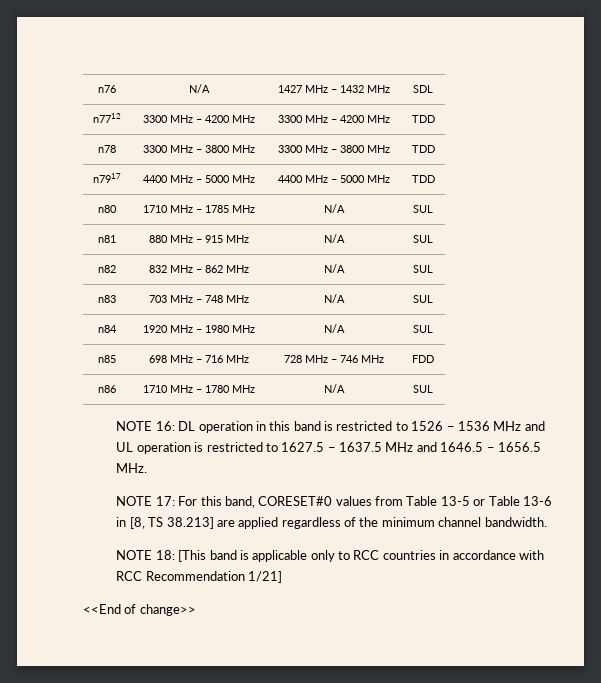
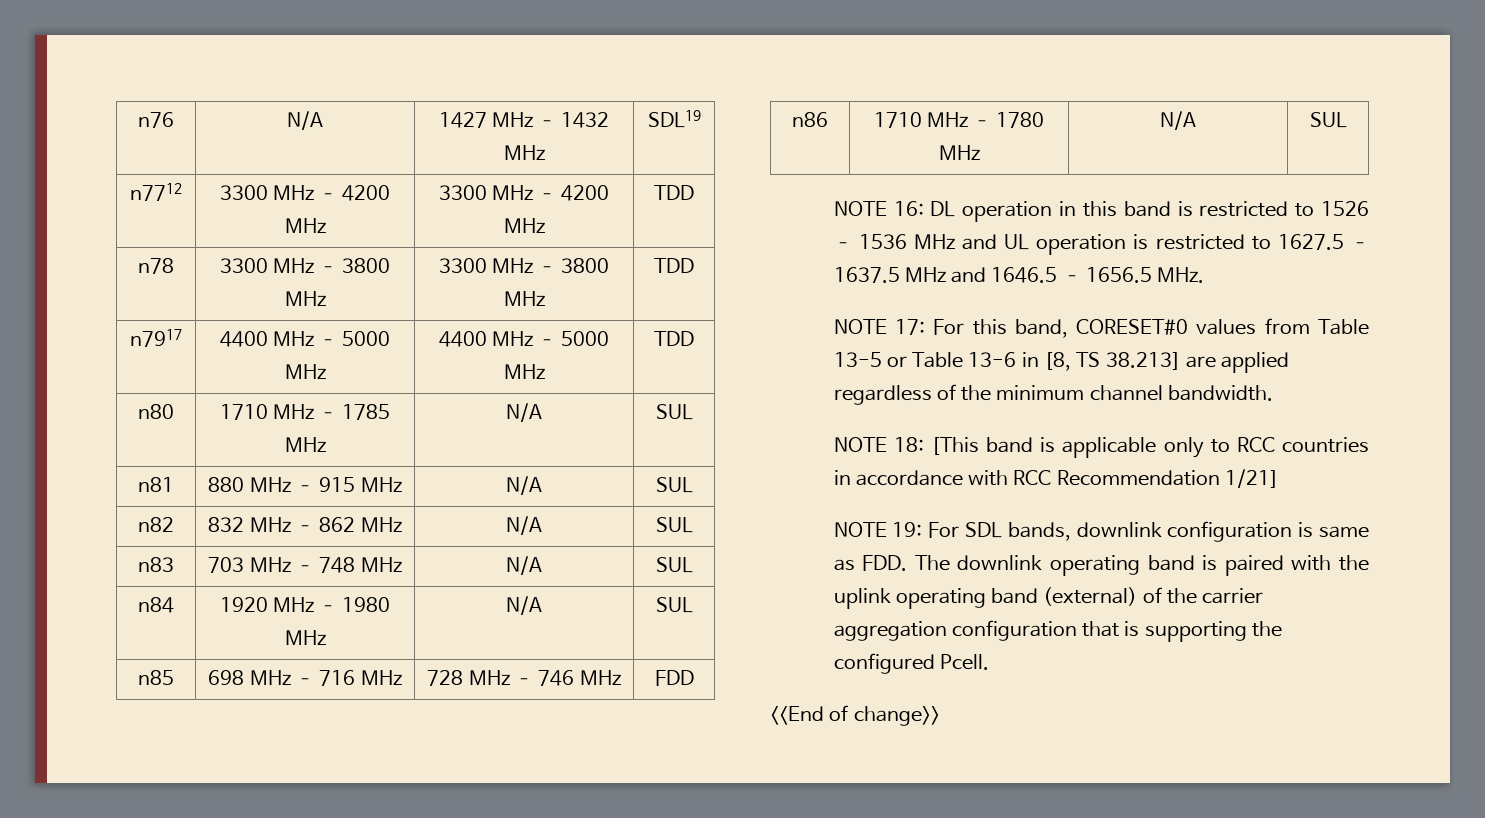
- n76 | N/A | 1427 MHz – 1432 MHz | SDL
+ n76 | N/A | 1427 MHz – 1432 MHz | SDL19
+ NOTE 19: For SDL bands, downlink configuration is same as FDD. The downlink operating band is paired with the uplink operating band (external) of the carrier aggregation configuration that is supporting the configured Pcell.

